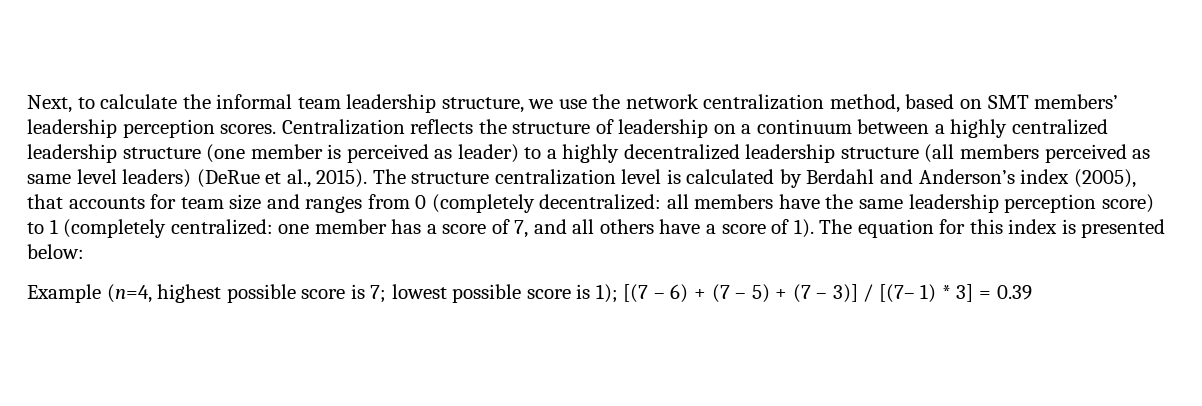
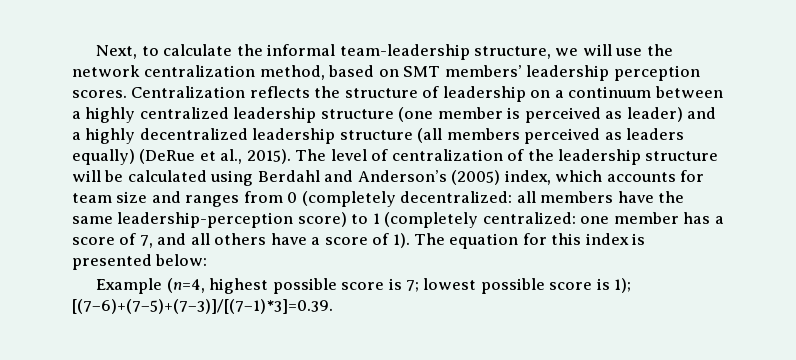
- Next, to calculate the informal team leadership structure, we use the network centralization method, based on SMT members’ leadership perception scores.
+ Next, to calculate the informal team-leadership structure, we will use the network centralization method, based on SMT members’ leadership perception scores.
- Centralization reflects the structure of leadership on a continuum between a highly centralized leadership structure (one member is perceived as leader) to a highly decentralized leadership structure (all members perceived as same level leaders) (DeRue et al., 2015).
+ Centralization reflects the structure of leadership on a continuum between a highly centralized leadership structure (one member is perceived as leader) and a highly decentralized leadership structure (all members perceived as leaders equally) (DeRue et al., 2015).
- The structure centralization level is calculated by Berdahl and Anderson’s index (2005), that accounts for team size and ranges from 0 (completely decentralized: all members have the same leadership perception score) to 1 (completely centralized: one member has a score of 7, and all others have a score of 1).
+ The level of centralization of the leadership structure will be calculated using Berdahl and Anderson’s (2005) index, which accounts for team size and ranges from 0 (completely decentralized: all members have the same leadership-perception score) to 1 (completely centralized: one member has a score of 7, and all others have a score of 1).
- Example (n=4, highest possible score is 7; lowest possible score is 1); [(7 – 6) + (7 – 5) + (7 – 3)] / [(7– 1) * 3] = 0.39
+ Example (n=4, highest possible score is 7; lowest possible score is 1); [(7–6)+(7–5)+(7–3)]/[(7–1)*3]=0.39.

